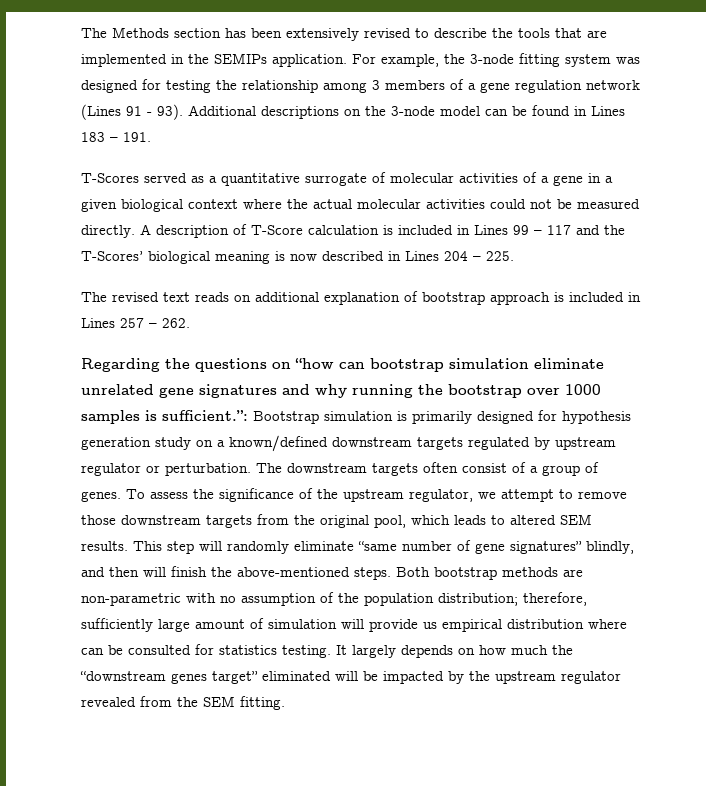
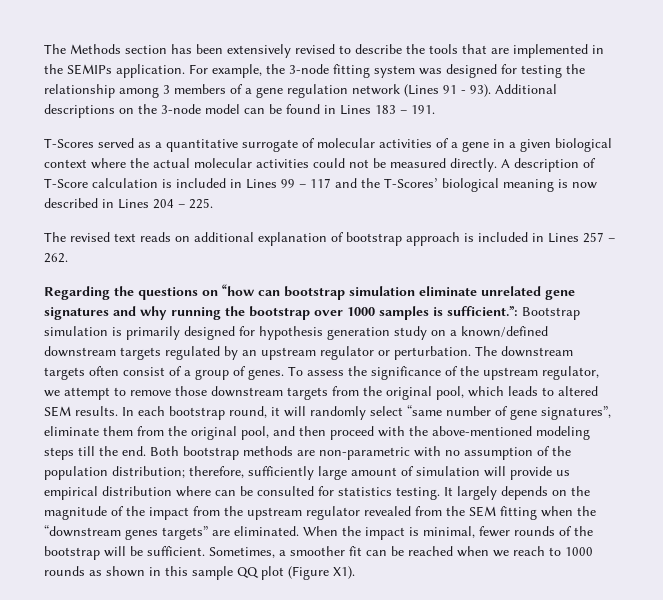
- Regarding the questions on “how can bootstrap simulation eliminate unrelated gene signatures and why running the bootstrap over 1000 samples is sufficient.”: Bootstrap simulation is primarily designed for hypothesis generation study on a known/defined downstream targets regulated by upstream regulator or perturbation.
+ Regarding the questions on “how can bootstrap simulation eliminate unrelated gene signatures and why running the bootstrap over 1000 samples is sufficient.”: Bootstrap simulation is primarily designed for hypothesis generation study on a known/defined downstream targets regulated by an upstream regulator or perturbation.
- This step will randomly eliminate “same number of gene signatures” blindly, and then will finish the above-mentioned steps.
+ In each bootstrap round, it will randomly select “same number of gene signatures”, eliminate them from the original pool, and then proceed with the above-mentioned modeling steps till the end.
- It largely depends on how much the “downstream genes target” eliminated will be impacted by the upstream regulator revealed from the SEM fitting.
+ It largely depends on the magnitude of the impact from the upstream regulator revealed from the SEM fitting when the “downstream genes targets” are eliminated. When the impact is minimal, fewer rounds of the bootstrap will be sufficient. Sometimes, a smoother fit can be reached when we reach to 1000 rounds as shown in this sample QQ plot (Figure X1).

